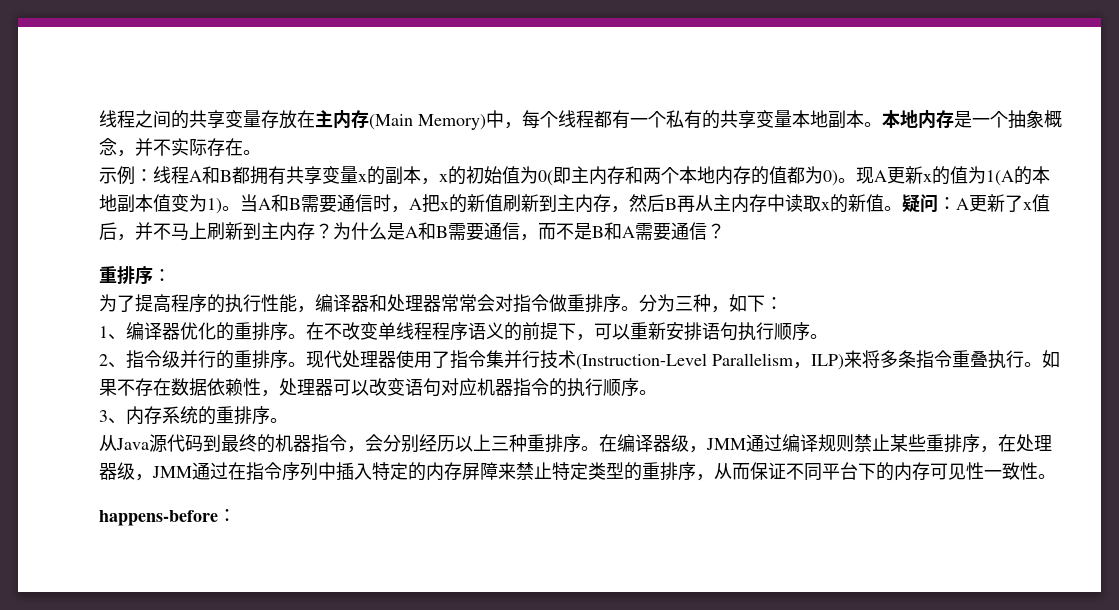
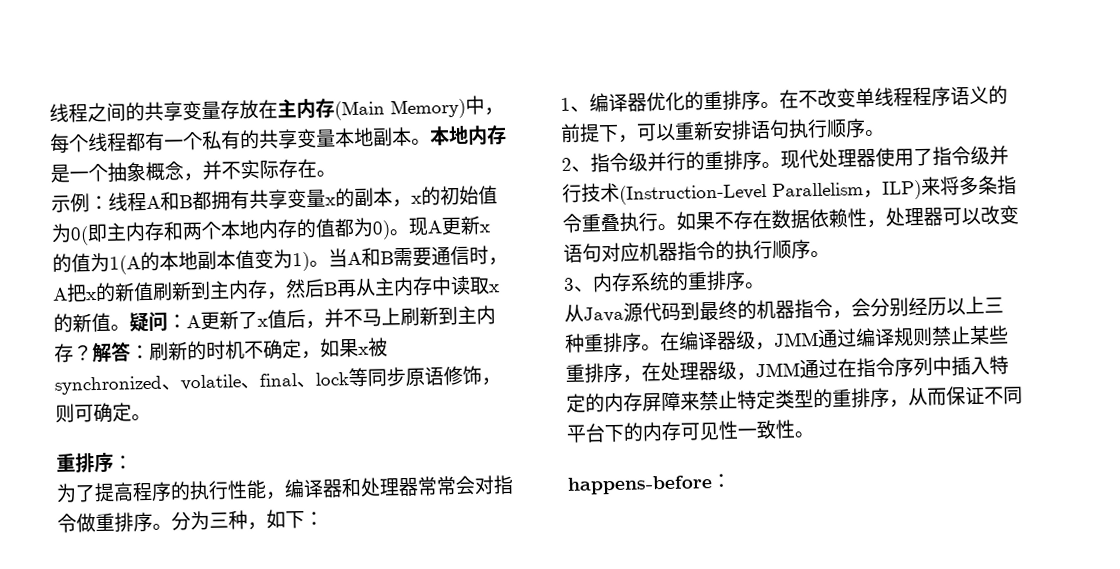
- 为什么是A和B需要通信，而不是B和A需要通信？
+ 解答：刷新的时机不确定，如果x被synchronized、volatile、final、lock等同步原语修饰，则可确定。
- 现代处理器使用了指令集并行技术(Instruction-Level Parallelism，ILP)来将多条指令重叠执行。
+ 现代处理器使用了指令级并行技术(Instruction-Level Parallelism，ILP)来将多条指令重叠执行。

